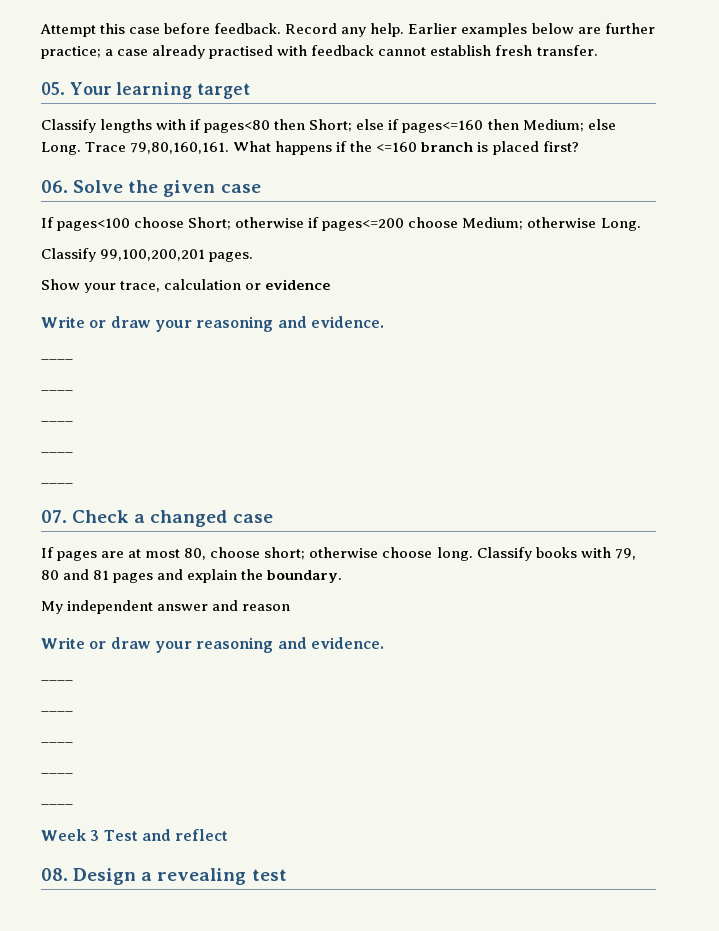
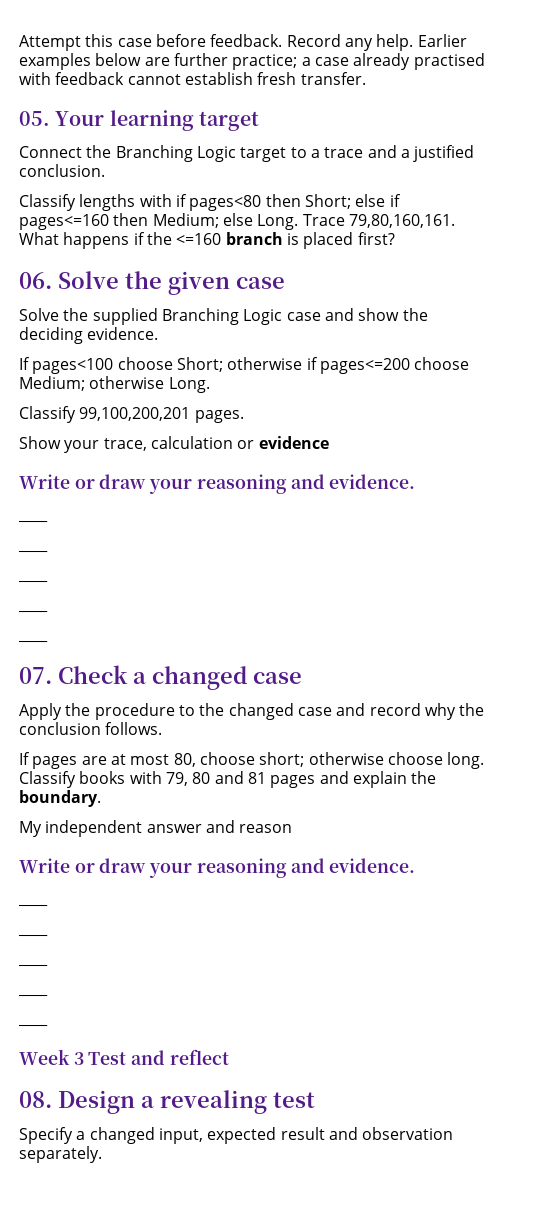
+ Connect the Branching Logic target to a trace and a justified conclusion.
+ Solve the supplied Branching Logic case and show the deciding evidence.
+ Apply the procedure to the changed case and record why the conclusion follows.
+ Specify a changed input, expected result and observation separately.

